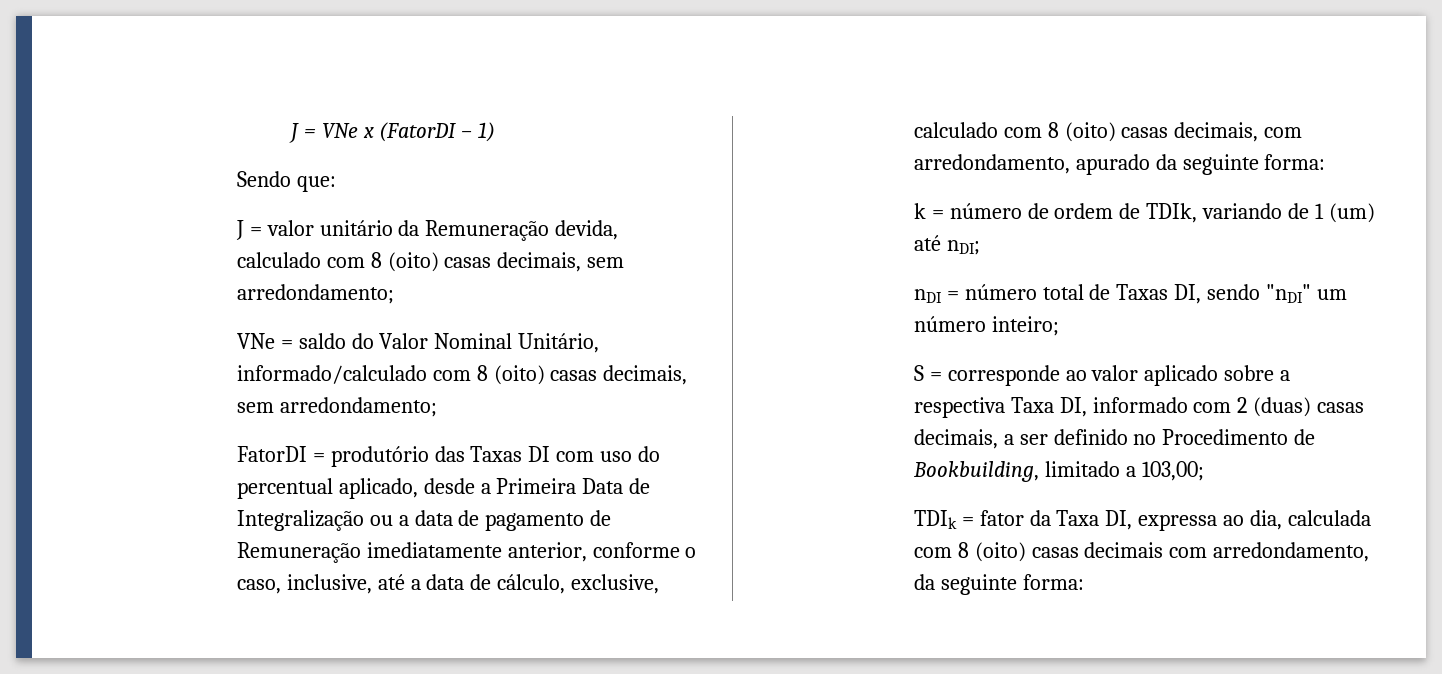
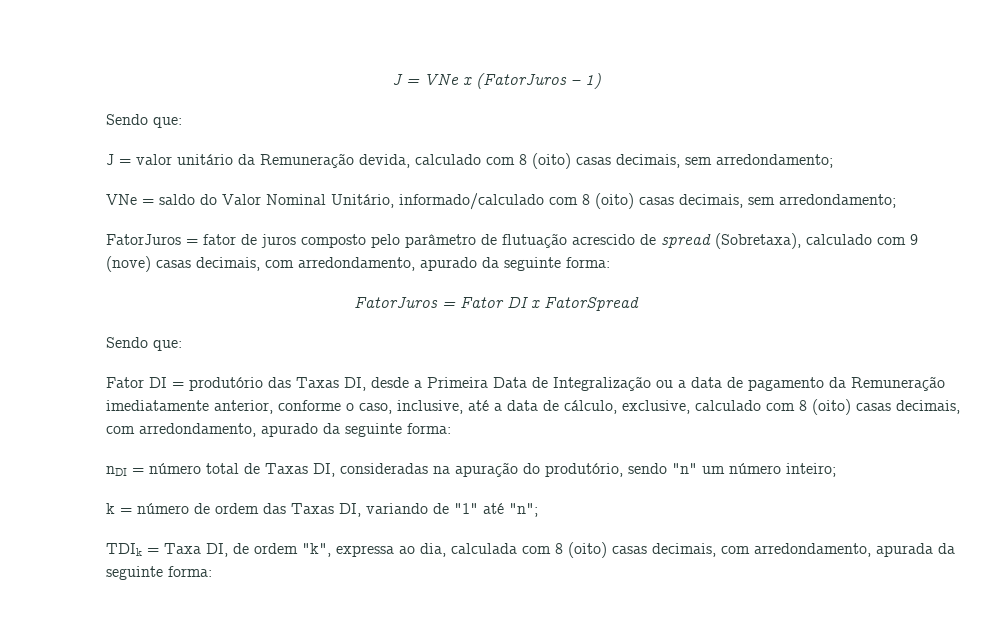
- J = VNe x (FatorDI – 1)
+ J = VNe x (FatorJuros – 1)
- FatorDI = produtório das Taxas DI com uso do percentual aplicado, desde a Primeira Data de Integralização ou a data de pagamento de Remuneração imediatamente anterior, conforme o caso, inclusive, até a data de cálculo, exclusive, calculado com 8 (oito) casas decimais, com arredondamento, apurado da seguinte forma:
+ FatorJuros = fator de juros composto pelo parâmetro de flutuação acrescido de spread (Sobretaxa), calculado com 9 (nove) casas decimais, com arredondamento, apurado da seguinte forma:
+ FatorJuros = Fator DI x FatorSpread
+ Sendo que:
+ Fator DI = produtório das Taxas DI, desde a Primeira Data de Integralização ou a data de pagamento da Remuneração imediatamente anterior, conforme o caso, inclusive, até a data de cálculo, exclusive, calculado com 8 (oito) casas decimais, com arredondamento, apurado da seguinte forma:
- k = número de ordem de TDIk, variando de 1 (um) até nDI;
- nDI = número total de Taxas DI, sendo "nDI" um número inteiro;
- S = corresponde ao valor aplicado sobre a respectiva Taxa DI, informado com 2 (duas) casas decimais, a ser definido no Procedimento de Bookbuilding, limitado a 103,00;
- TDIk = fator da Taxa DI, expressa ao dia, calculada com 8 (oito) casas decimais com arredondamento, da seguinte forma:
+ nDI = número total de Taxas DI, consideradas na apuração do produtório, sendo "n" um número inteiro;
+ k = número de ordem das Taxas DI, variando de "1" até "n";
+ TDIk = Taxa DI, de ordem "k", expressa ao dia, calculada com 8 (oito) casas decimais, com arredondamento, apurada da seguinte forma:

